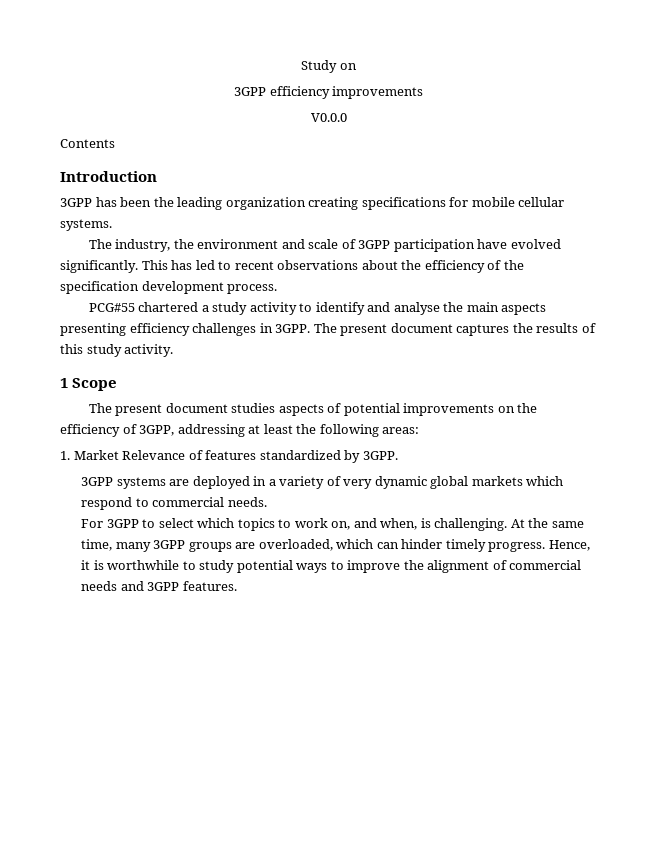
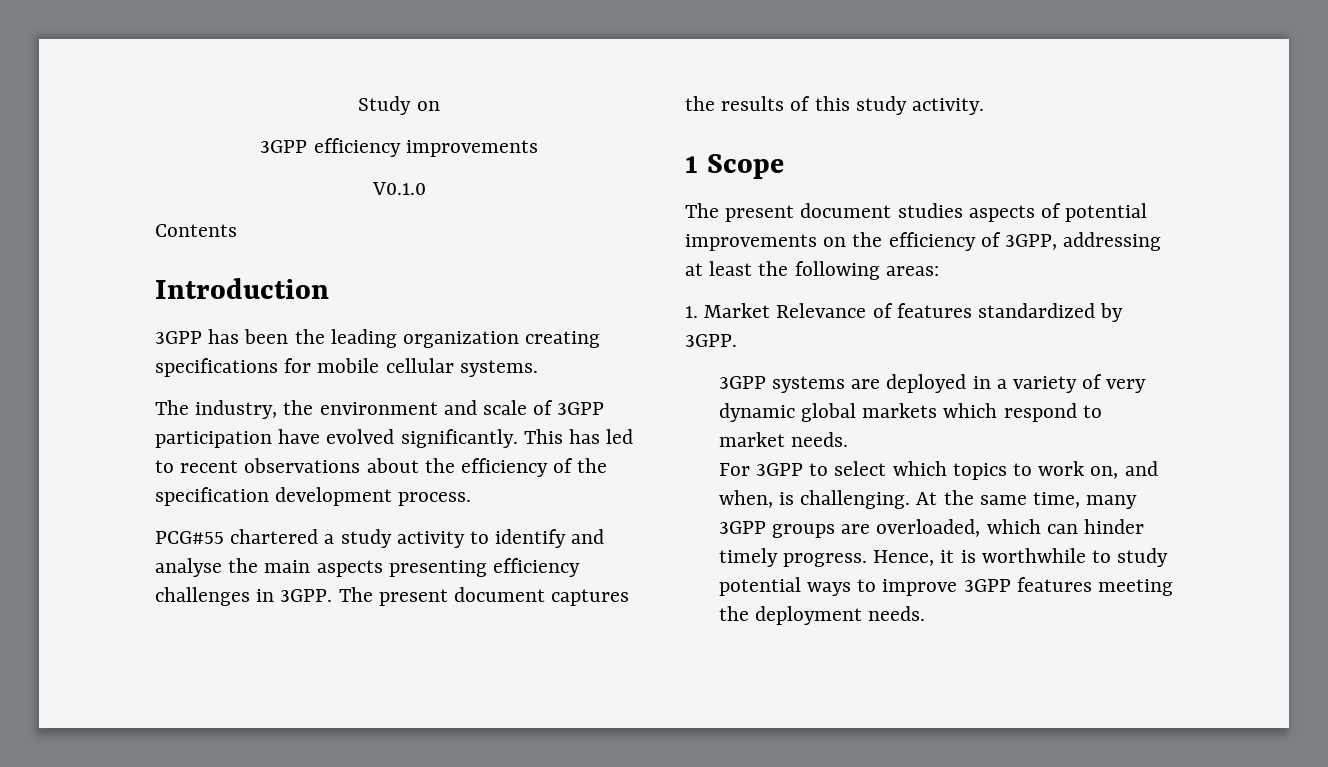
- V0.0.0
+ V0.1.0
- 3GPP systems are deployed in a variety of very dynamic global markets which respond to commercial needs.
+ 3GPP systems are deployed in a variety of very dynamic global markets which respond to market needs.
- Hence, it is worthwhile to study potential ways to improve the alignment of commercial needs and 3GPP features.
+ Hence, it is worthwhile to study potential ways to improve 3GPP features meeting the deployment needs.

